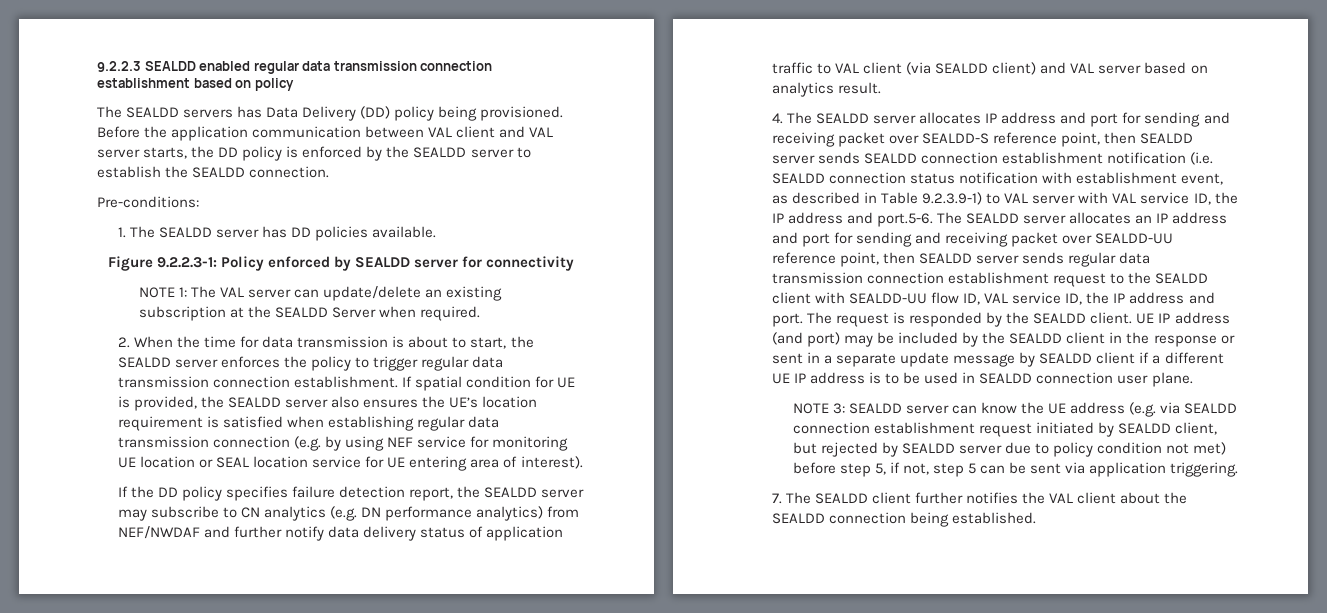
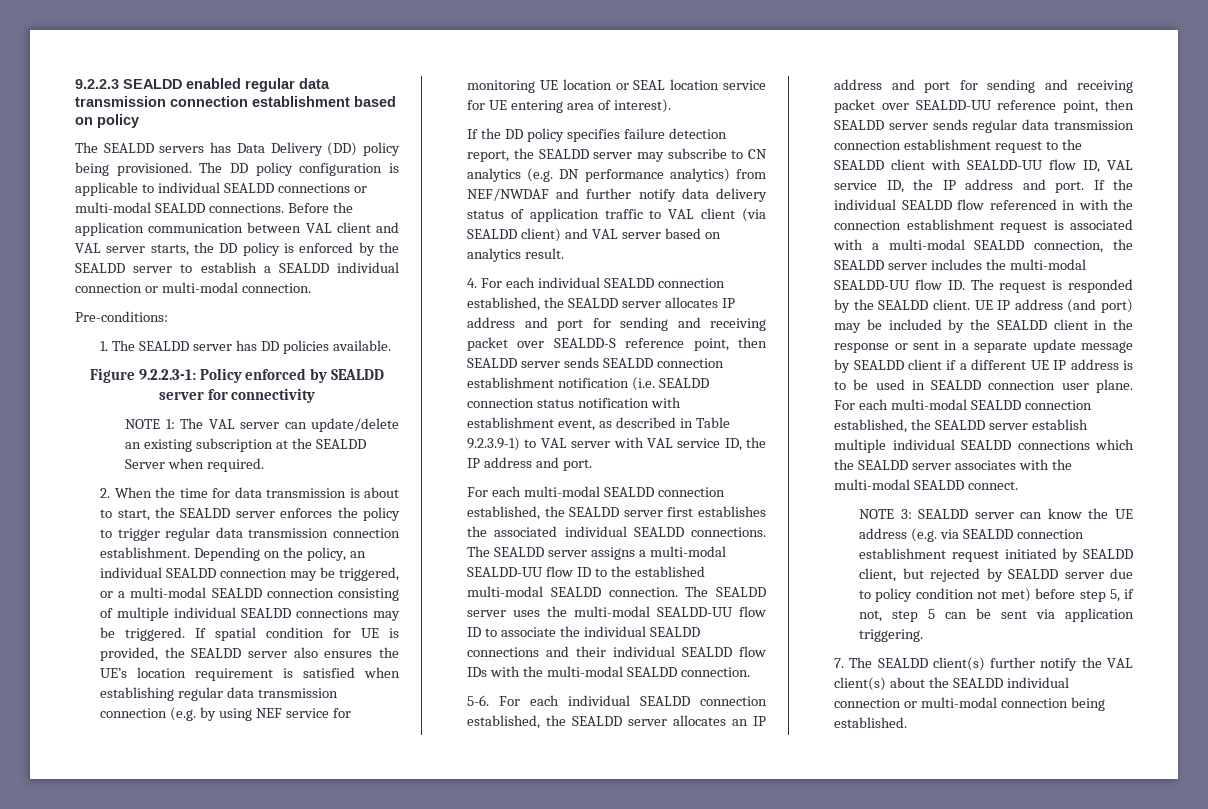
+ The DD policy configuration is applicable to individual SEALDD connections or multi-modal SEALDD connections.
- Before the application communication between VAL client and VAL server starts, the DD policy is enforced by the SEALDD server to establish the SEALDD connection.
+ Before the application communication between VAL client and VAL server starts, the DD policy is enforced by the SEALDD server to establish a SEALDD individual connection or multi-modal connection.
+ Depending on the policy, an individual SEALDD connection may be triggered, or a multi-modal SEALDD connection consisting of multiple individual SEALDD connections may be triggered.
- 4. The SEALDD server allocates IP address and port for sending and receiving packet over SEALDD-S reference point, then SEALDD server sends SEALDD connection establishment notification (i.e. SEALDD connection status notification with establishment event, as described in Table 9.2.3.9-1) to VAL server with VAL service ID, the IP address and port.5-6. The SEALDD server allocates an IP address and port for sending and receiving packet over SEALDD-UU reference point, then SEALDD server sends regular data transmission connection establishment request to the SEALDD client with SEALDD-UU flow ID, VAL service ID, the IP address and port.
+ 4. For each individual SEALDD connection established, the SEALDD server allocates IP address and port for sending and receiving packet over SEALDD-S reference point, then SEALDD server sends SEALDD connection establishment notification (i.e. SEALDD connection status notification with establishment event, as described in Table 9.2.3.9-1) to VAL server with VAL service ID, the IP address and port.
+ For each multi-modal SEALDD connection established, the SEALDD server first establishes the associated individual SEALDD connections. The SEALDD server assigns a multi-modal SEALDD-UU flow ID to the established multi-modal SEALDD connection. The SEALDD server uses the multi-modal SEALDD-UU flow ID to associate the individual SEALDD connections and their individual SEALDD flow IDs with the multi-modal SEALDD connection.
+ 5-6. For each individual SEALDD connection established, the SEALDD server allocates an IP address and port for sending and receiving packet over SEALDD-UU reference point, then SEALDD server sends regular data transmission connection establishment request to the SEALDD client with SEALDD-UU flow ID, VAL service ID, the IP address and port.
- The request is responded by the SEALDD client.
+ If the individual SEALDD flow referenced in with the connection establishment request is associated with a multi-modal SEALDD connection, the SEALDD server includes the multi-modal SEALDD-UU flow ID. The request is responded by the SEALDD client.
+ For each multi-modal SEALDD connection established, the SEALDD server establish multiple individual SEALDD connections which the SEALDD server associates with the multi-modal SEALDD connect.
- 7. The SEALDD client further notifies the VAL client about the SEALDD connection being established.
+ 7. The SEALDD client(s) further notify the VAL client(s) about the SEALDD individual connection or multi-modal connection being established.

